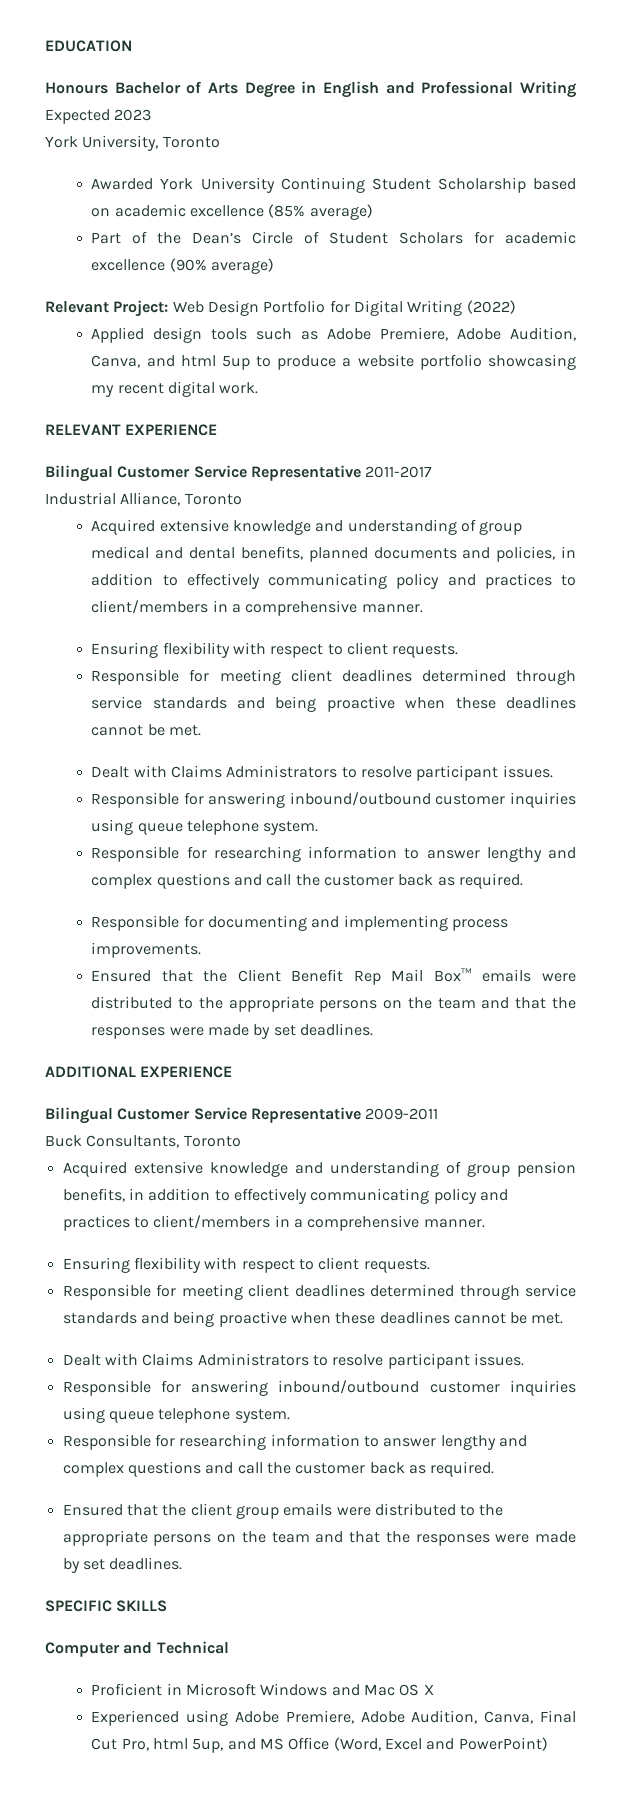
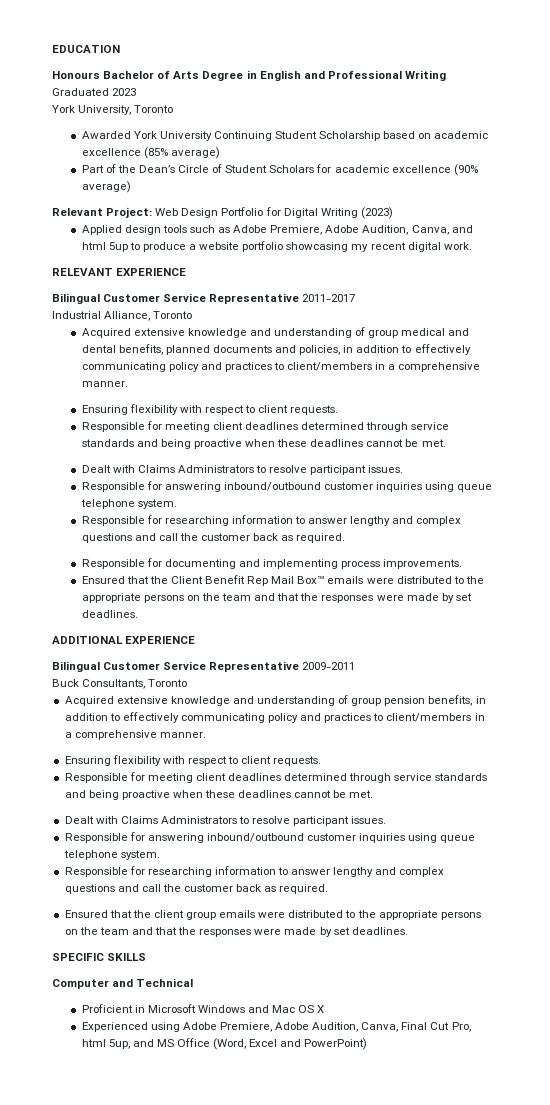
- Honours Bachelor of Arts Degree in English and Professional Writing Expected 2023
+ Honours Bachelor of Arts Degree in English and Professional Writing Graduated 2023
- Relevant Project: Web Design Portfolio for Digital Writing (2022)
+ Relevant Project: Web Design Portfolio for Digital Writing (2023)

